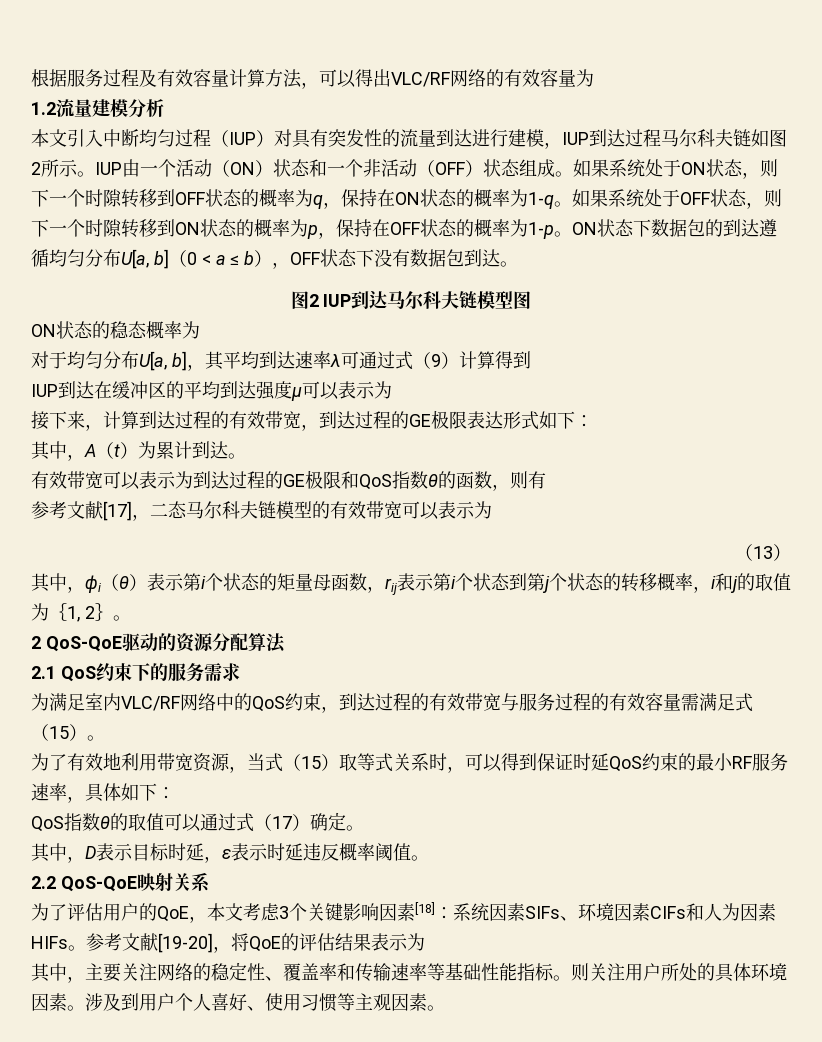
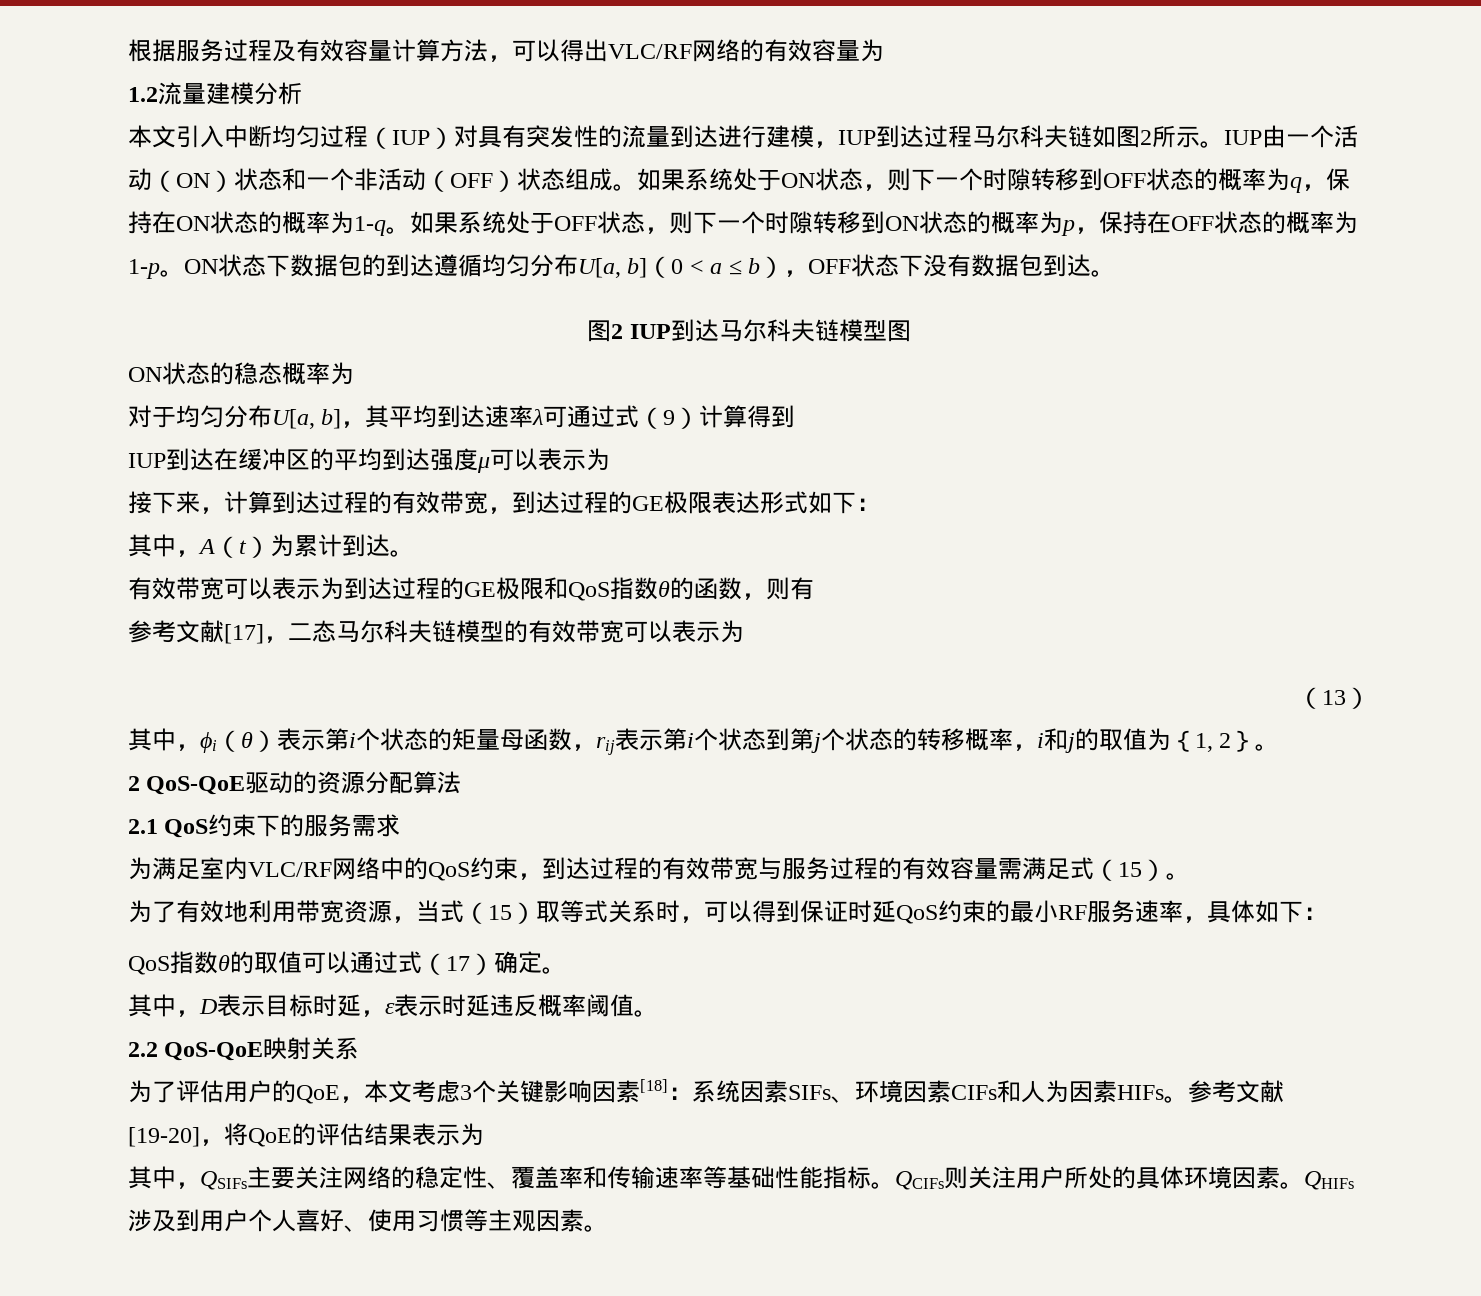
- 其中，主要关注网络的稳定性、覆盖率和传输速率等基础性能指标。
+ 其中，QSIFs主要关注网络的稳定性、覆盖率和传输速率等基础性能指标。
- 则关注用户所处的具体环境因素。
+ QCIFs则关注用户所处的具体环境因素。
- 涉及到用户个人喜好、使用习惯等主观因素。
+ QHIFs涉及到用户个人喜好、使用习惯等主观因素。

